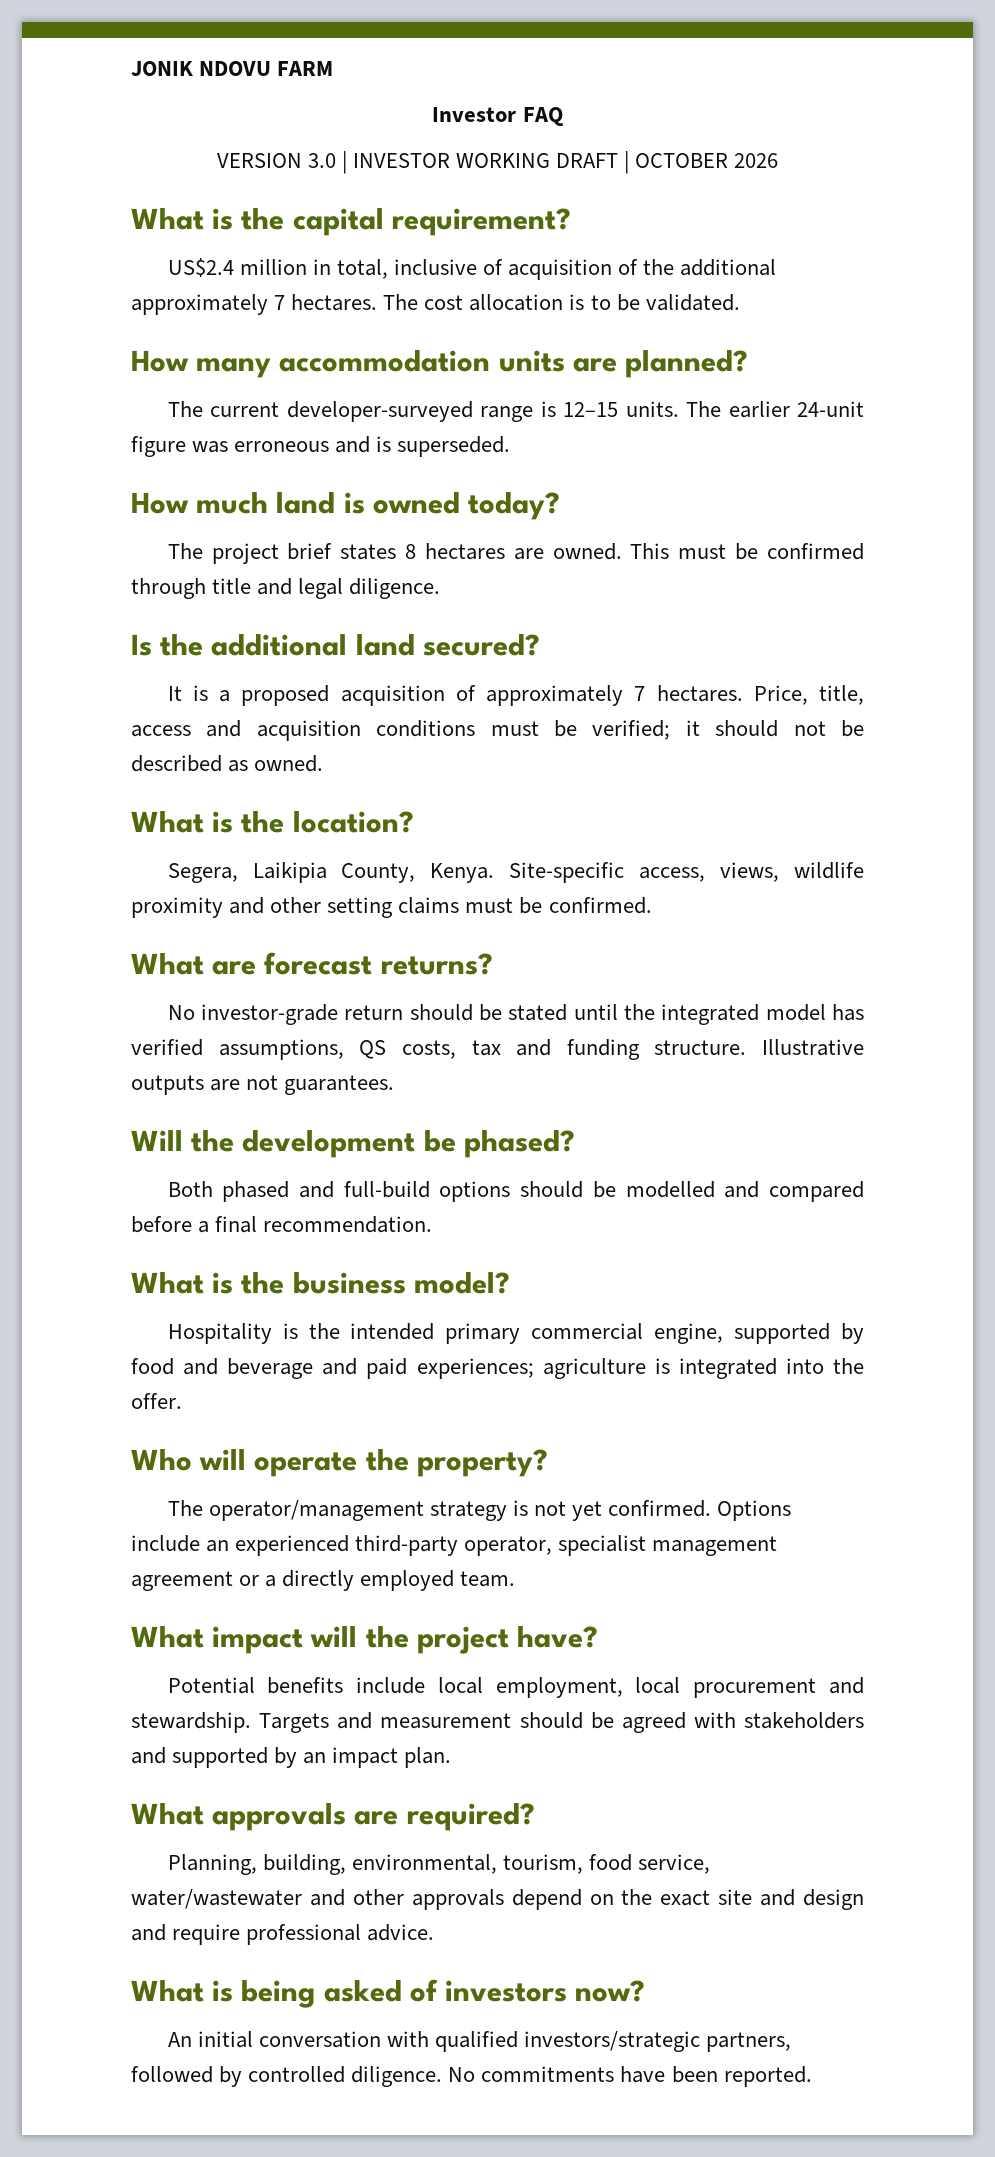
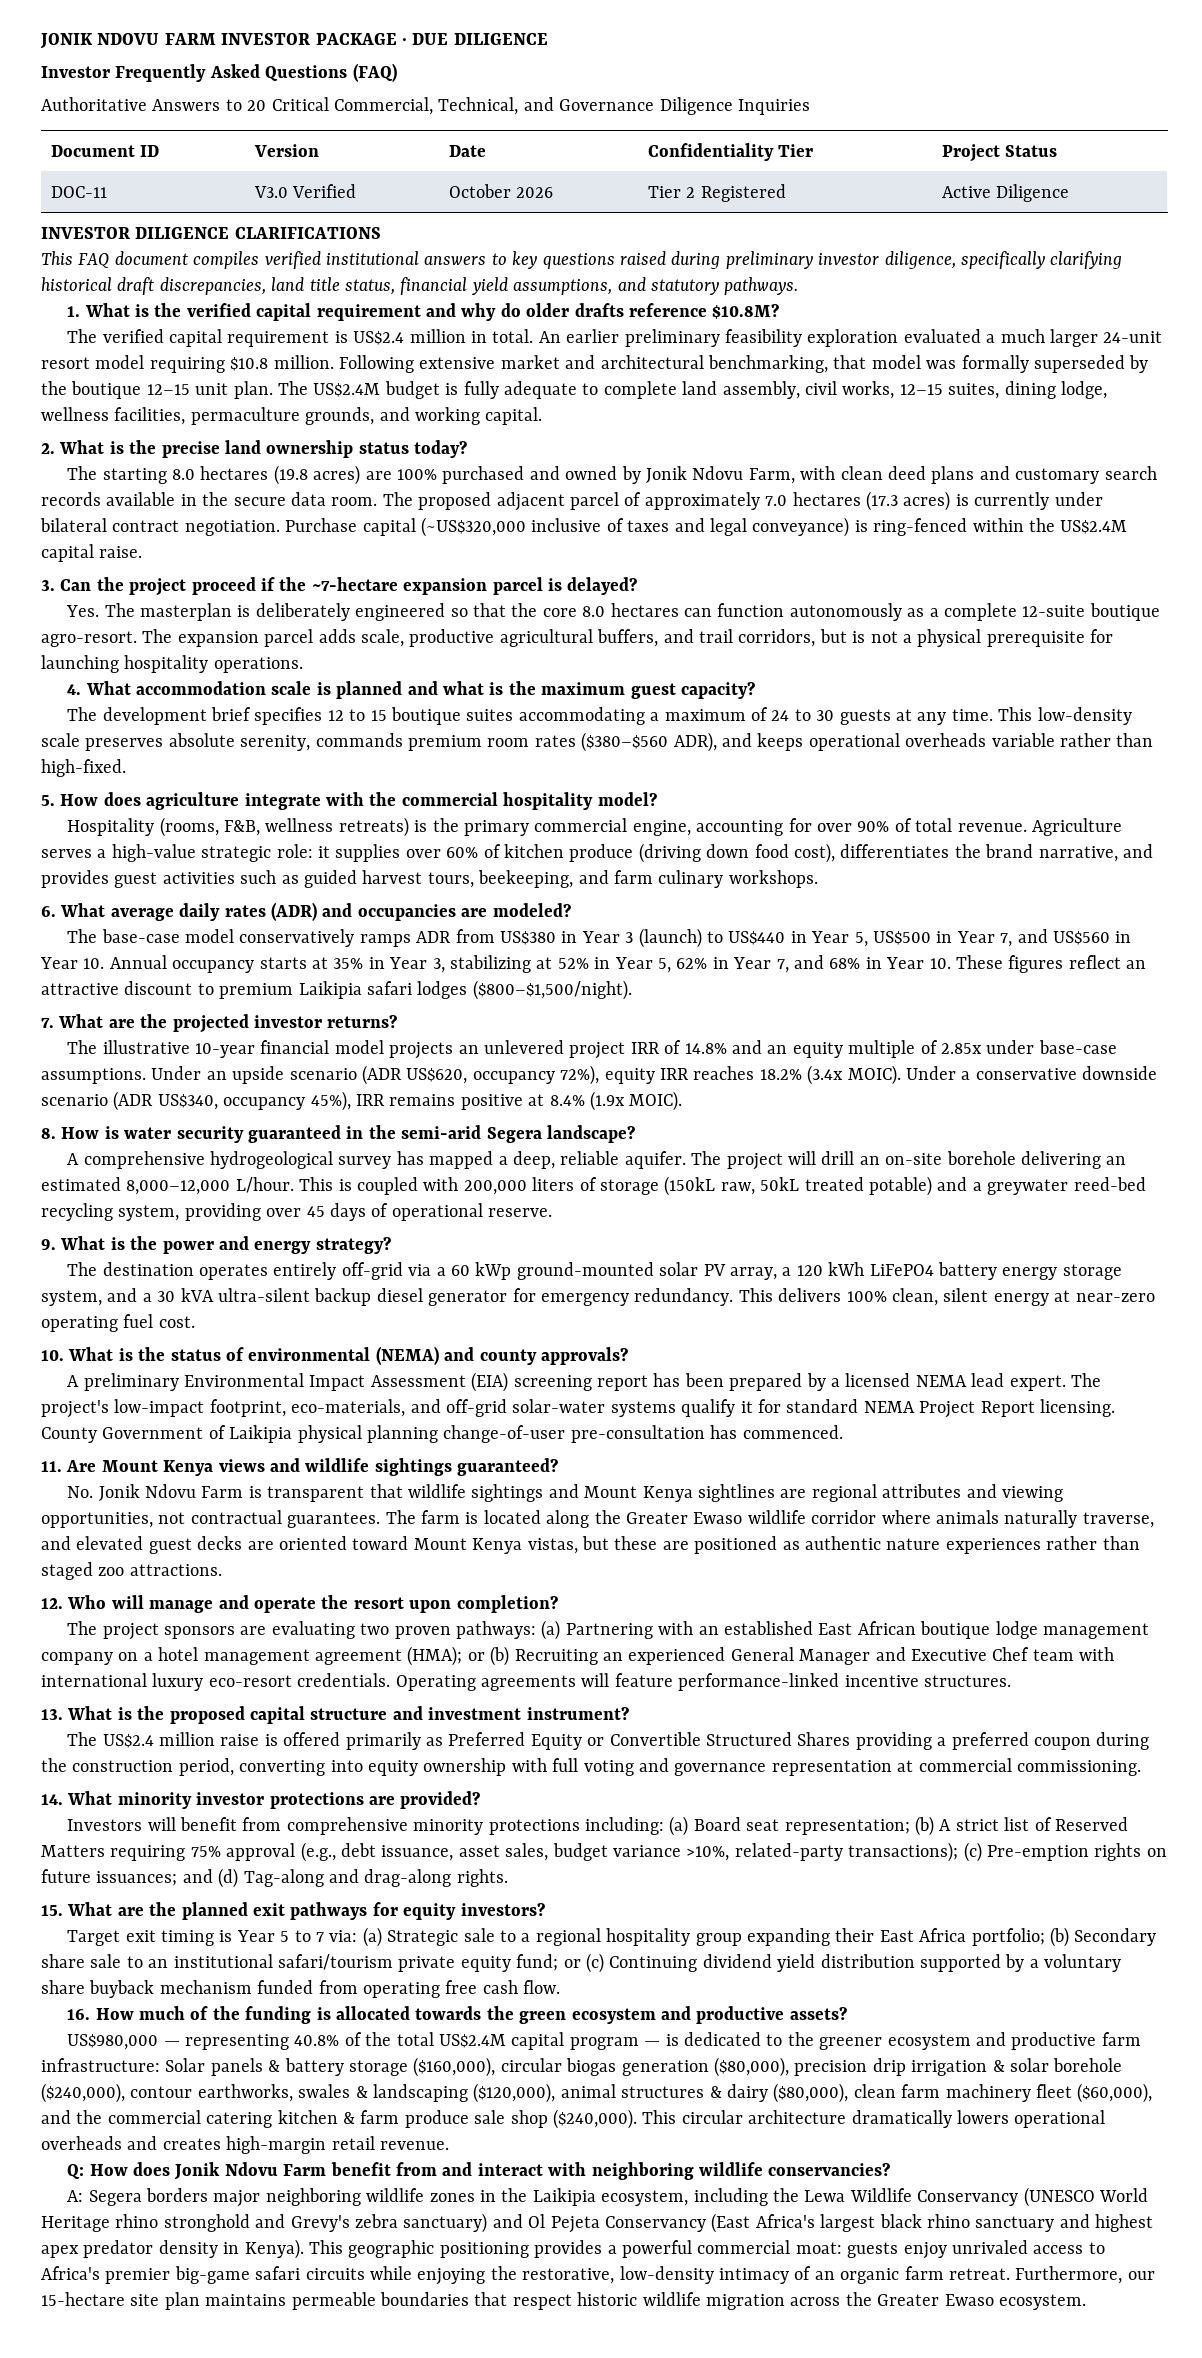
- JONIK NDOVU FARM
- Investor FAQ
- VERSION 3.0 | INVESTOR WORKING DRAFT | OCTOBER 2026
- What is the capital requirement?
- US$2.4 million in total, inclusive of acquisition of the additional approximately 7 hectares. The cost allocation is to be validated.
- How many accommodation units are planned?
- The current developer-surveyed range is 12–15 units. The earlier 24-unit figure was erroneous and is superseded.
- How much land is owned today?
- The project brief states 8 hectares are owned. This must be confirmed through title and legal diligence.
- Is the additional land secured?
- It is a proposed acquisition of approximately 7 hectares. Price, title, access and acquisition conditions must be verified; it should not be described as owned.
- What is the location?
- Segera, Laikipia County, Kenya. Site-specific access, views, wildlife proximity and other setting claims must be confirmed.
- What are forecast returns?
- No investor-grade return should be stated until the integrated model has verified assumptions, QS costs, tax and funding structure. Illustrative outputs are not guarantees.
- Will the development be phased?
- Both phased and full-build options should be modelled and compared before a final recommendation.
- What is the business model?
- Hospitality is the intended primary commercial engine, supported by food and beverage and paid experiences; agriculture is integrated into the offer.
- Who will operate the property?
- The operator/management strategy is not yet confirmed. Options include an experienced third-party operator, specialist management agreement or a directly employed team.
- What impact will the project have?
- Potential benefits include local employment, local procurement and stewardship. Targets and measurement should be agreed with stakeholders and supported by an impact plan.
- What approvals are required?
- Planning, building, environmental, tourism, food service, water/wastewater and other approvals depend on the exact site and design and require professional advice.
- What is being asked of investors now?
- An initial conversation with qualified investors/strategic partners, followed by controlled diligence. No commitments have been reported.
+ JONIK NDOVU FARM INVESTOR PACKAGE · DUE DILIGENCE
+ Investor Frequently Asked Questions (FAQ)
+ Authoritative Answers to 20 Critical Commercial, Technical, and Governance Diligence Inquiries
+ Document ID | Version | Date | Confidentiality Tier | Project Status
+ DOC-11 | V3.0 Verified | October 2026 | Tier 2 Registered | Active Diligence
+ INVESTOR DILIGENCE CLARIFICATIONS
+ This FAQ document compiles verified institutional answers to key questions raised during preliminary investor diligence, specifically clarifying historical draft discrepancies, land title status, financial yield assumptions, and statutory pathways.
+ 1. What is the verified capital requirement and why do older drafts reference $10.8M?
+ The verified capital requirement is US$2.4 million in total. An earlier preliminary feasibility exploration evaluated a much larger 24-unit resort model requiring $10.8 million. Following extensive market and architectural benchmarking, that model was formally superseded by the boutique 12–15 unit plan. The US$2.4M budget is fully adequate to complete land assembly, civil works, 12–15 suites, dining lodge, wellness facilities, permaculture grounds, and working capital.
+ 2. What is the precise land ownership status today?
+ The starting 8.0 hectares (19.8 acres) are 100% purchased and owned by Jonik Ndovu Farm, with clean deed plans and customary search records available in the secure data room. The proposed adjacent parcel of approximately 7.0 hectares (17.3 acres) is currently under bilateral contract negotiation. Purchase capital (~US$320,000 inclusive of taxes and legal conveyance) is ring-fenced within the US$2.4M capital raise.
+ 3. Can the project proceed if the ~7-hectare expansion parcel is delayed?
+ Yes. The masterplan is deliberately engineered so that the core 8.0 hectares can function autonomously as a complete 12-suite boutique agro-resort. The expansion parcel adds scale, productive agricultural buffers, and trail corridors, but is not a physical prerequisite for launching hospitality operations.
+ 4. What accommodation scale is planned and what is the maximum guest capacity?
+ The development brief specifies 12 to 15 boutique suites accommodating a maximum of 24 to 30 guests at any time. This low-density scale preserves absolute serenity, commands premium room rates ($380–$560 ADR), and keeps operational overheads variable rather than high-fixed.
+ 5. How does agriculture integrate with the commercial hospitality model?
+ Hospitality (rooms, F&B, wellness retreats) is the primary commercial engine, accounting for over 90% of total revenue. Agriculture serves a high-value strategic role: it supplies over 60% of kitchen produce (driving down food cost), differentiates the brand narrative, and provides guest activities such as guided harvest tours, beekeeping, and farm culinary workshops.
+ 6. What average daily rates (ADR) and occupancies are modeled?
+ The base-case model conservatively ramps ADR from US$380 in Year 3 (launch) to US$440 in Year 5, US$500 in Year 7, and US$560 in Year 10. Annual occupancy starts at 35% in Year 3, stabilizing at 52% in Year 5, 62% in Year 7, and 68% in Year 10. These figures reflect an attractive discount to premium Laikipia safari lodges ($800–$1,500/night).
+ 7. What are the projected investor returns?
+ The illustrative 10-year financial model projects an unlevered project IRR of 14.8% and an equity multiple of 2.85x under base-case assumptions. Under an upside scenario (ADR US$620, occupancy 72%), equity IRR reaches 18.2% (3.4x MOIC). Under a conservative downside scenario (ADR US$340, occupancy 45%), IRR remains positive at 8.4% (1.9x MOIC).
+ 8. How is water security guaranteed in the semi-arid Segera landscape?
+ A comprehensive hydrogeological survey has mapped a deep, reliable aquifer. The project will drill an on-site borehole delivering an estimated 8,000–12,000 L/hour. This is coupled with 200,000 liters of storage (150kL raw, 50kL treated potable) and a greywater reed-bed recycling system, providing over 45 days of operational reserve.
+ 9. What is the power and energy strategy?
+ The destination operates entirely off-grid via a 60 kWp ground-mounted solar PV array, a 120 kWh LiFePO4 battery energy storage system, and a 30 kVA ultra-silent backup diesel generator for emergency redundancy. This delivers 100% clean, silent energy at near-zero operating fuel cost.
+ 10. What is the status of environmental (NEMA) and county approvals?
+ A preliminary Environmental Impact Assessment (EIA) screening report has been prepared by a licensed NEMA lead expert. The project's low-impact footprint, eco-materials, and off-grid solar-water systems qualify it for standard NEMA Project Report licensing. County Government of Laikipia physical planning change-of-user pre-consultation has commenced.
+ 11. Are Mount Kenya views and wildlife sightings guaranteed?
+ No. Jonik Ndovu Farm is transparent that wildlife sightings and Mount Kenya sightlines are regional attributes and viewing opportunities, not contractual guarantees. The farm is located along the Greater Ewaso wildlife corridor where animals naturally traverse, and elevated guest decks are oriented toward Mount Kenya vistas, but these are positioned as authentic nature experiences rather than staged zoo attractions.
+ 12. Who will manage and operate the resort upon completion?
+ The project sponsors are evaluating two proven pathways: (a) Partnering with an established East African boutique lodge management company on a hotel management agreement (HMA); or (b) Recruiting an experienced General Manager and Executive Chef team with international luxury eco-resort credentials. Operating agreements will feature performance-linked incentive structures.
+ 13. What is the proposed capital structure and investment instrument?
+ The US$2.4 million raise is offered primarily as Preferred Equity or Convertible Structured Shares providing a preferred coupon during the construction period, converting into equity ownership with full voting and governance representation at commercial commissioning.
+ 14. What minority investor protections are provided?
+ Investors will benefit from comprehensive minority protections including: (a) Board seat representation; (b) A strict list of Reserved Matters requiring 75% approval (e.g., debt issuance, asset sales, budget variance >10%, related-party transactions); (c) Pre-emption rights on future issuances; and (d) Tag-along and drag-along rights.
+ 15. What are the planned exit pathways for equity investors?
+ Target exit timing is Year 5 to 7 via: (a) Strategic sale to a regional hospitality group expanding their East Africa portfolio; (b) Secondary share sale to an institutional safari/tourism private equity fund; or (c) Continuing dividend yield distribution supported by a voluntary share buyback mechanism funded from operating free cash flow.
+ 16. How much of the funding is allocated towards the green ecosystem and productive assets?
+ US$980,000 — representing 40.8% of the total US$2.4M capital program — is dedicated to the greener ecosystem and productive farm infrastructure: Solar panels & battery storage ($160,000), circular biogas generation ($80,000), precision drip irrigation & solar borehole ($240,000), contour earthworks, swales & landscaping ($120,000), animal structures & dairy ($80,000), clean farm machinery fleet ($60,000), and the commercial catering kitchen & farm produce sale shop ($240,000). This circular architecture dramatically lowers operational overheads and creates high-margin retail revenue.
+ Q: How does Jonik Ndovu Farm benefit from and interact with neighboring wildlife conservancies?
+ A: Segera borders major neighboring wildlife zones in the Laikipia ecosystem, including the Lewa Wildlife Conservancy (UNESCO World Heritage rhino stronghold and Grevy's zebra sanctuary) and Ol Pejeta Conservancy (East Africa's largest black rhino sanctuary and highest apex predator density in Kenya). This geographic positioning provides a powerful commercial moat: guests enjoy unrivaled access to Africa's premier big-game safari circuits while enjoying the restorative, low-density intimacy of an organic farm retreat. Furthermore, our 15-hectare site plan maintains permeable boundaries that respect historic wildlife migration across the Greater Ewaso ecosystem.

